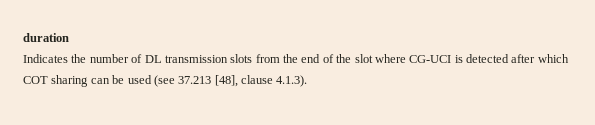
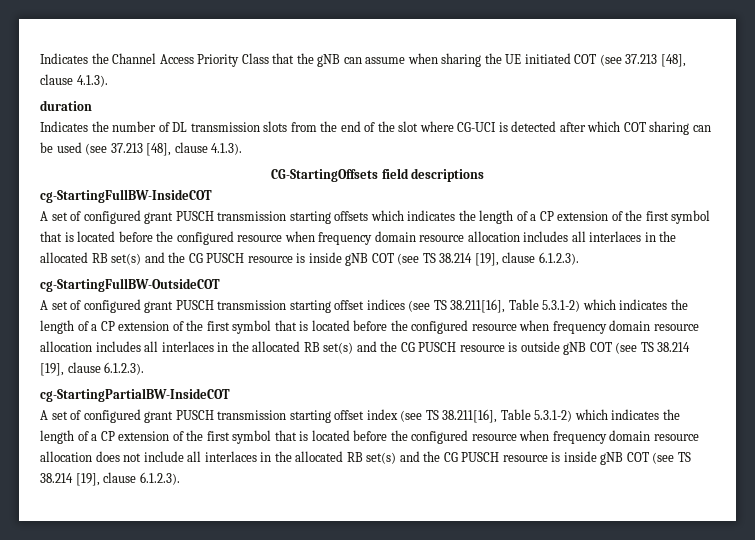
+ Indicates the Channel Access Priority Class that the gNB can assume when sharing the UE initiated COT (see 37.213 [48], clause 4.1.3).
+ CG-StartingOffsets field descriptions
+ cg-StartingFullBW-InsideCOT
+ A set of configured grant PUSCH transmission starting offsets which indicates the length of a CP extension of the first symbol that is located before the configured resource when frequency domain resource allocation includes all interlaces in the allocated RB set(s) and the CG PUSCH resource is inside gNB COT (see TS 38.214 [19], clause 6.1.2.3).
+ cg-StartingFullBW-OutsideCOT
+ A set of configured grant PUSCH transmission starting offset indices (see TS 38.211[16], Table 5.3.1-2) which indicates the length of a CP extension of the first symbol that is located before the configured resource when frequency domain resource allocation includes all interlaces in the allocated RB set(s) and the CG PUSCH resource is outside gNB COT (see TS 38.214 [19], clause 6.1.2.3).
+ cg-StartingPartialBW-InsideCOT
+ A set of configured grant PUSCH transmission starting offset index (see TS 38.211[16], Table 5.3.1-2) which indicates the length of a CP extension of the first symbol that is located before the configured resource when frequency domain resource allocation does not include all interlaces in the allocated RB set(s) and the CG PUSCH resource is inside gNB COT (see TS 38.214 [19], clause 6.1.2.3).

